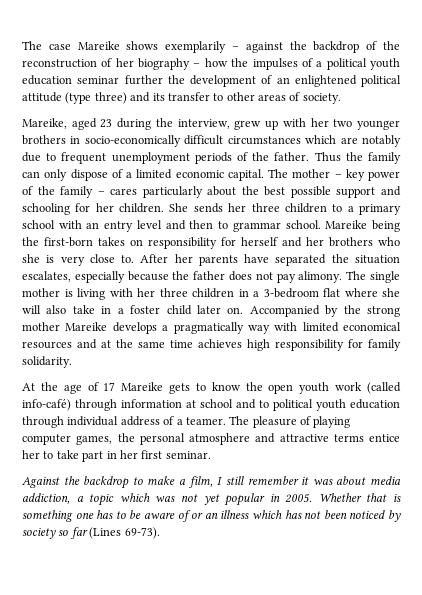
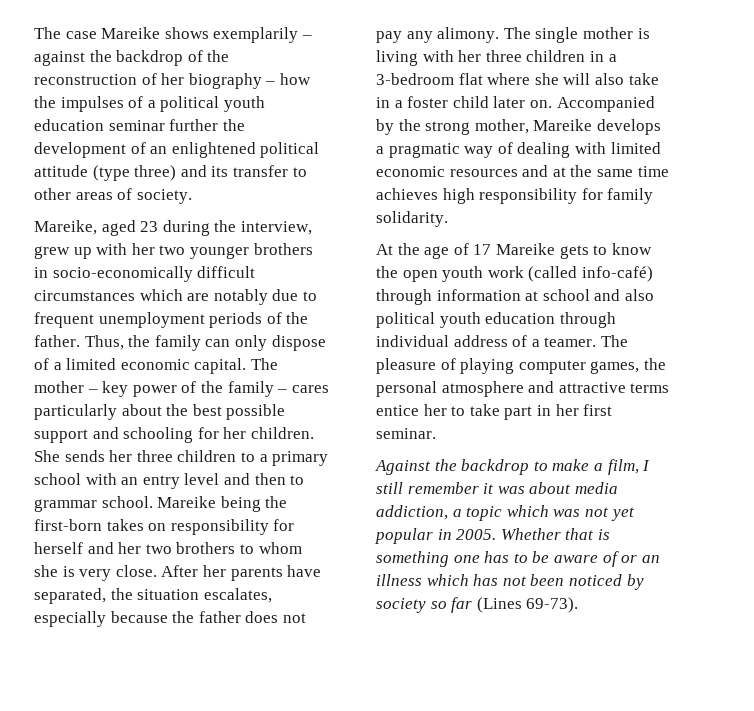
- Thus the family can only dispose of a limited economic capital.
+ Thus, the family can only dispose of a limited economic capital.
- Mareike being the first-born takes on responsibility for herself and her brothers who she is very close to.
+ Mareike being the first-born takes on responsibility for herself and her two brothers to whom she is very close.
- After her parents have separated the situation escalates, especially because the father does not pay alimony.
+ After her parents have separated, the situation escalates, especially because the father does not pay any alimony.
- Accompanied by the strong mother Mareike develops a pragmatically way with limited economical resources and at the same time achieves high responsibility for family solidarity.
+ Accompanied by the strong mother, Mareike develops a pragmatic way of dealing with limited economic resources and at the same time achieves high responsibility for family solidarity.
- At the age of 17 Mareike gets to know the open youth work (called info-café) through information at school and to political youth education through individual address of a teamer.
+ At the age of 17 Mareike gets to know the open youth work (called info-café) through information at school and also political youth education through individual address of a teamer.

